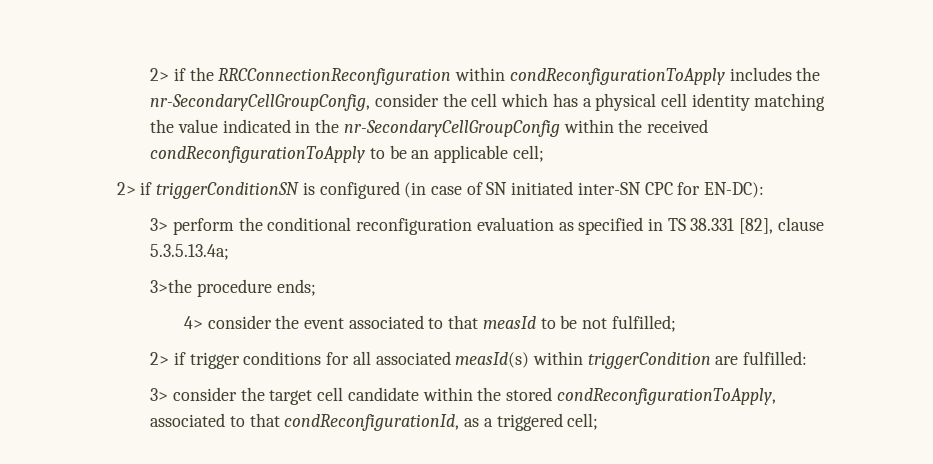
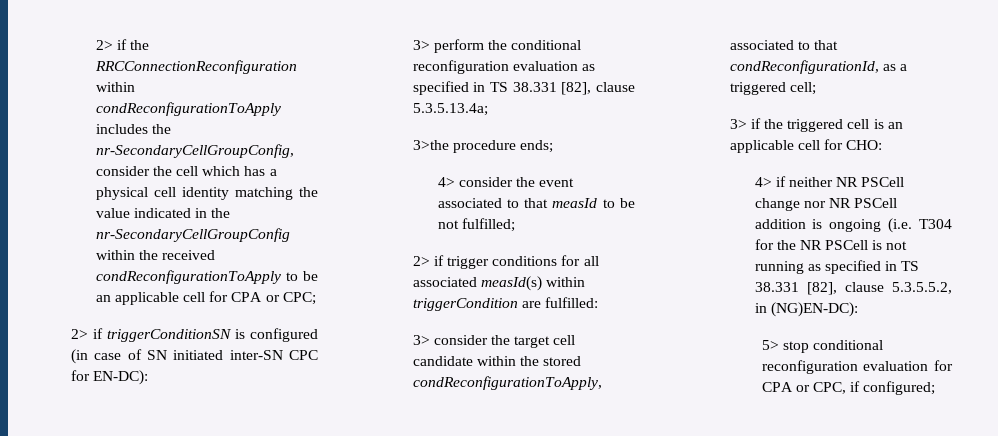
- 2> if the RRCConnectionReconfiguration within condReconfigurationToApply includes the nr-SecondaryCellGroupConfig, consider the cell which has a physical cell identity matching the value indicated in the nr-SecondaryCellGroupConfig within the received condReconfigurationToApply to be an applicable cell;
+ 2> if the RRCConnectionReconfiguration within condReconfigurationToApply includes the nr-SecondaryCellGroupConfig, consider the cell which has a physical cell identity matching the value indicated in the nr-SecondaryCellGroupConfig within the received condReconfigurationToApply to be an applicable cell for CPA or CPC;
+ 3> if the triggered cell is an applicable cell for CHO:
+ 4> if neither NR PSCell change nor NR PSCell addition is ongoing (i.e. T304 for the NR PSCell is not running as specified in TS 38.331 [82], clause 5.3.5.5.2, in (NG)EN-DC):
+ 5> stop conditional reconfiguration evaluation for CPA or CPC, if configured;

